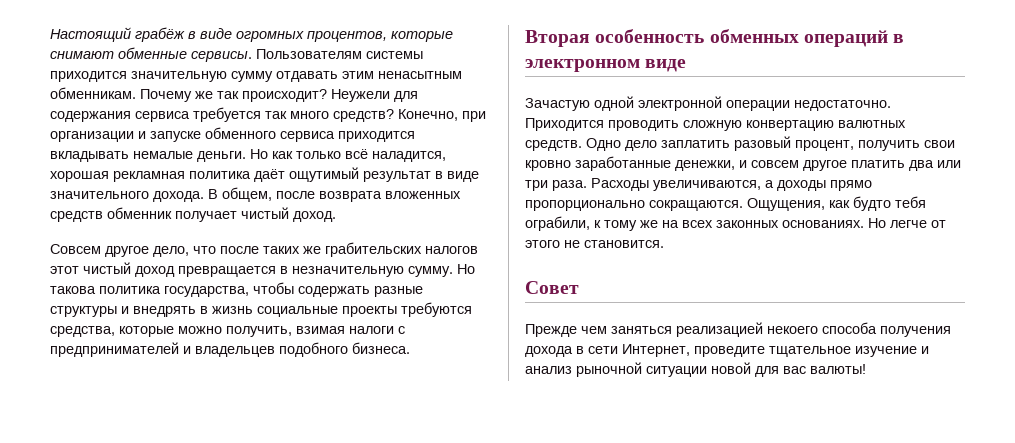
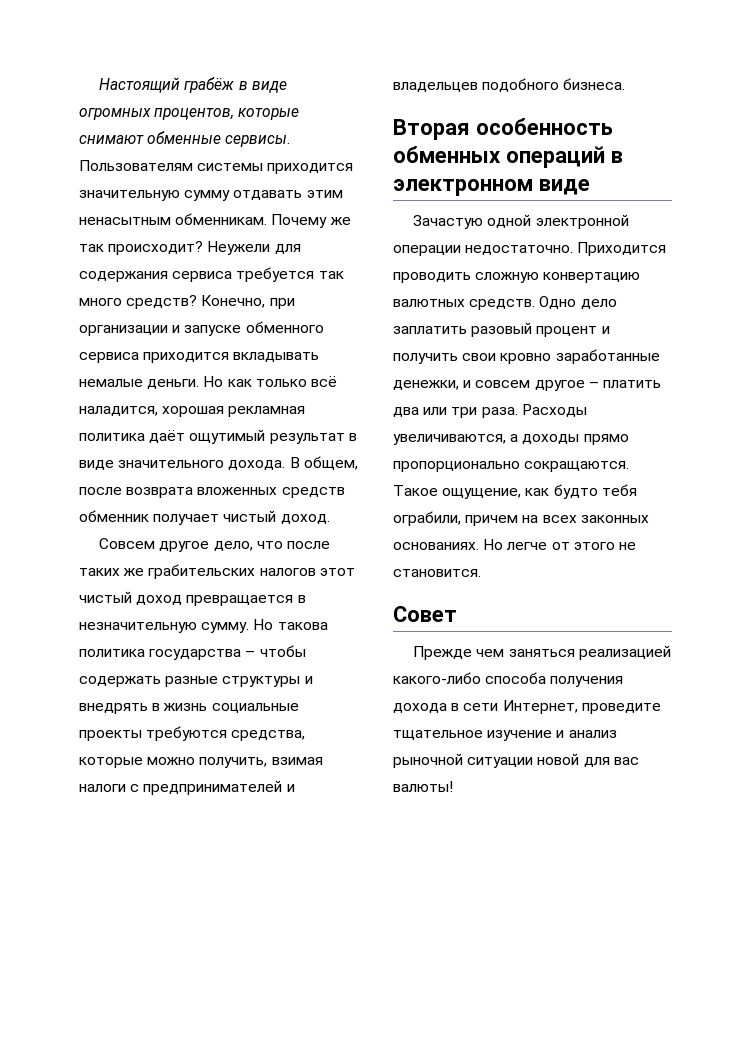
- Но такова политика государства, чтобы содержать разные структуры и внедрять в жизнь социальные проекты требуются средства, которые можно получить, взимая налоги с предпринимателей и владельцев подобного бизнеса.
+ Но такова политика государства – чтобы содержать разные структуры и внедрять в жизнь социальные проекты требуются средства, которые можно получить, взимая налоги с предпринимателей и владельцев подобного бизнеса.
- Одно дело заплатить разовый процент, получить свои кровно заработанные денежки, и совсем другое платить два или три раза.
+ Одно дело заплатить разовый процент и получить свои кровно заработанные денежки, и совсем другое – платить два или три раза.
- Ощущения, как будто тебя ограбили, к тому же на всех законных основаниях.
+ Такое ощущение, как будто тебя ограбили, причем на всех законных основаниях.
- Прежде чем заняться реализацией некоего способа получения дохода в сети Интернет, проведите тщательное изучение и анализ рыночной ситуации новой для вас валюты!
+ Прежде чем заняться реализацией какого-либо способа получения дохода в сети Интернет, проведите тщательное изучение и анализ рыночной ситуации новой для вас валюты!

